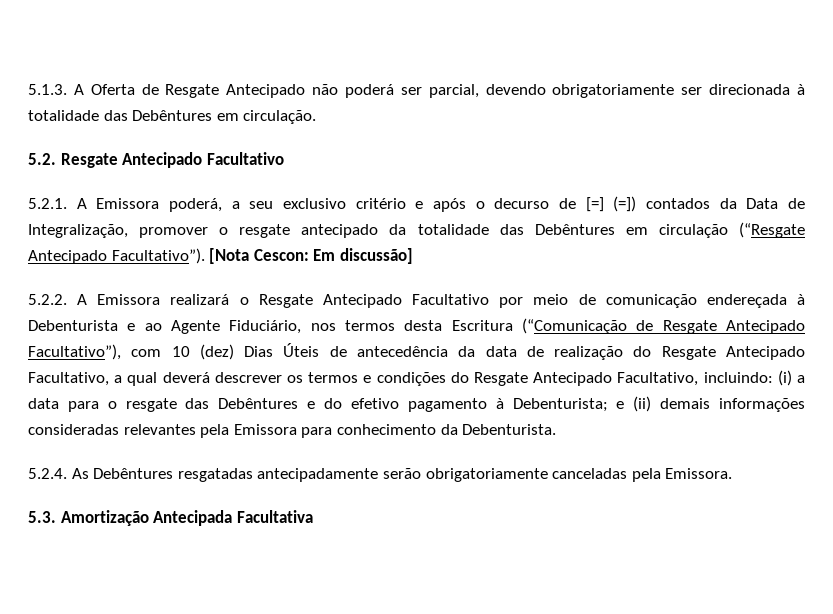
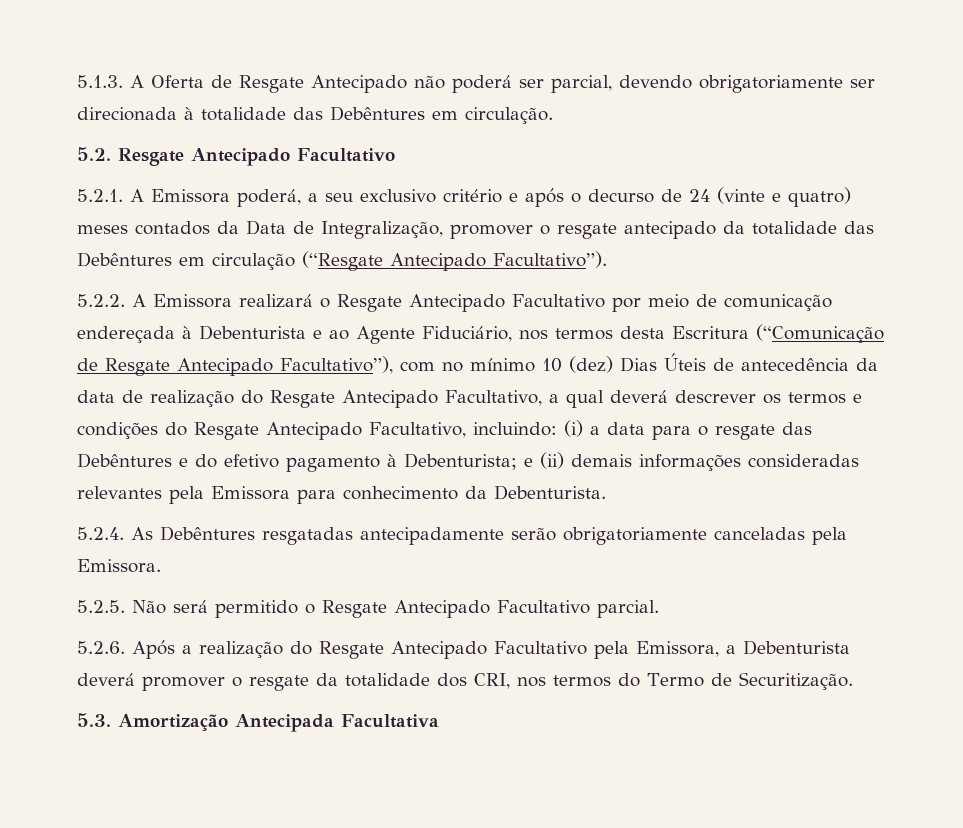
- 5.2.1. A Emissora poderá, a seu exclusivo critério e após o decurso de [=] (=]) contados da Data de Integralização, promover o resgate antecipado da totalidade das Debêntures em circulação (“Resgate Antecipado Facultativo”). [Nota Cescon: Em discussão]
+ 5.2.1. A Emissora poderá, a seu exclusivo critério e após o decurso de 24 (vinte e quatro) meses contados da Data de Integralização, promover o resgate antecipado da totalidade das Debêntures em circulação (“Resgate Antecipado Facultativo”).
- 5.2.2. A Emissora realizará o Resgate Antecipado Facultativo por meio de comunicação endereçada à Debenturista e ao Agente Fiduciário, nos termos desta Escritura (“Comunicação de Resgate Antecipado Facultativo”), com 10 (dez) Dias Úteis de antecedência da data de realização do Resgate Antecipado Facultativo, a qual deverá descrever os termos e condições do Resgate Antecipado Facultativo, incluindo:
+ 5.2.2. A Emissora realizará o Resgate Antecipado Facultativo por meio de comunicação endereçada à Debenturista e ao Agente Fiduciário, nos termos desta Escritura (“Comunicação de Resgate Antecipado Facultativo”), com no mínimo 10 (dez) Dias Úteis de antecedência da data de realização do Resgate Antecipado Facultativo, a qual deverá descrever os termos e condições do Resgate Antecipado Facultativo, incluindo:
+ 5.2.5. Não será permitido o Resgate Antecipado Facultativo parcial.
+ 5.2.6. Após a realização do Resgate Antecipado Facultativo pela Emissora, a Debenturista deverá promover o resgate da totalidade dos CRI, nos termos do Termo de Securitização.

